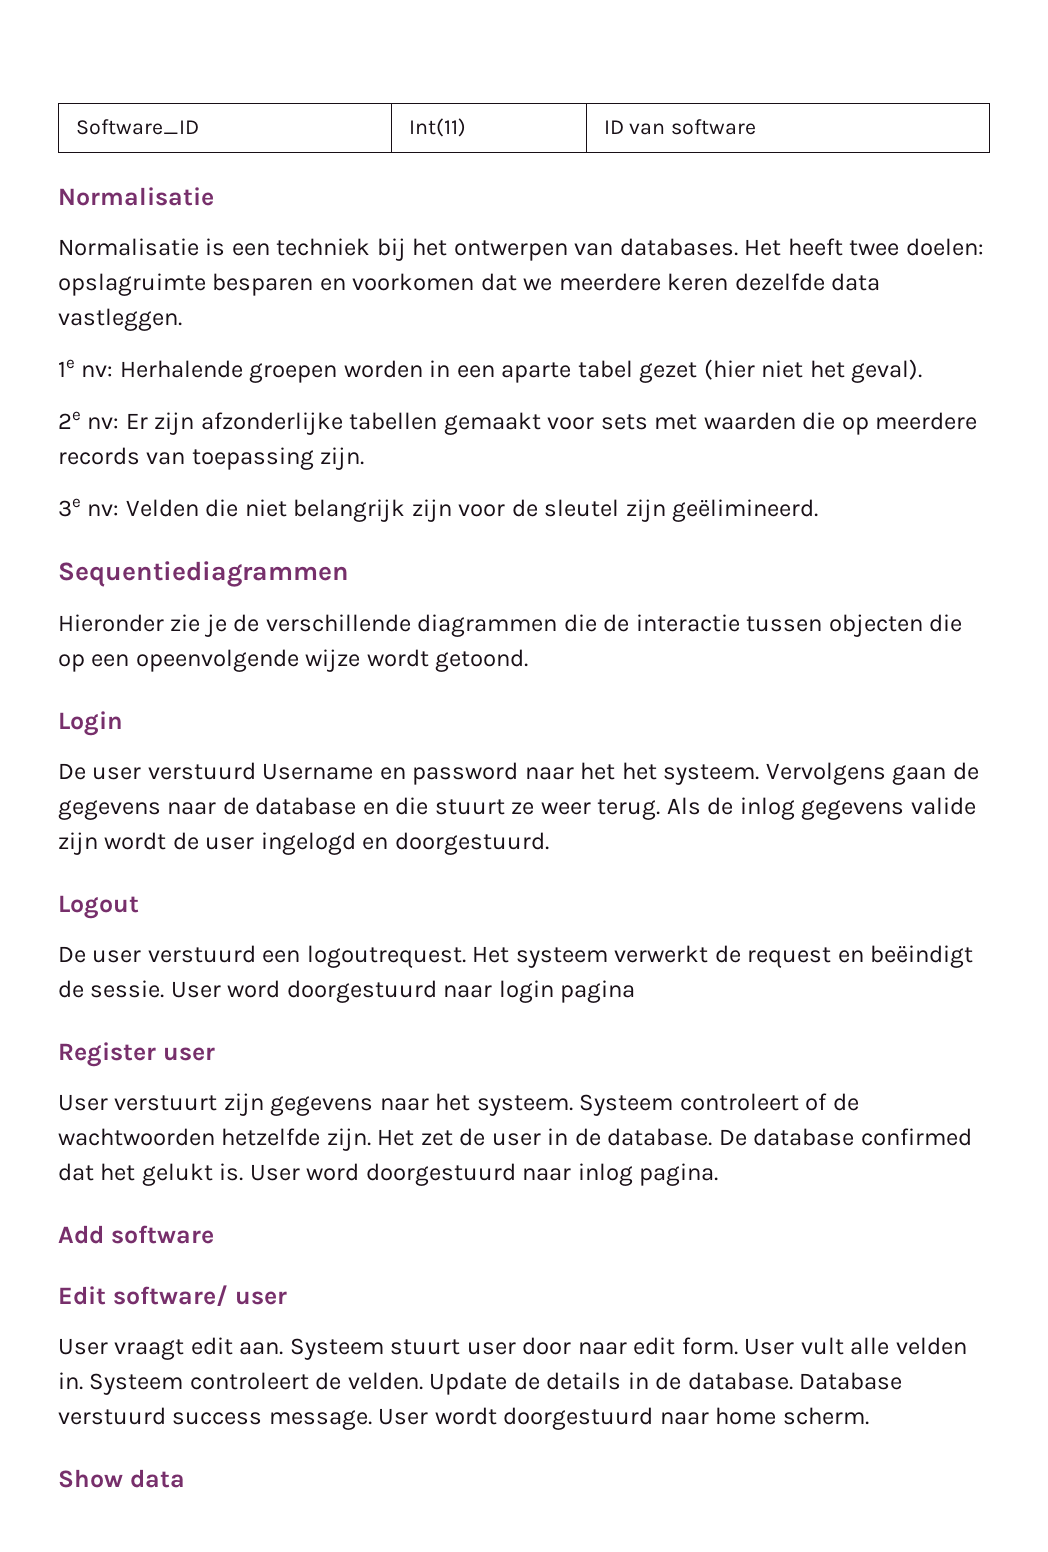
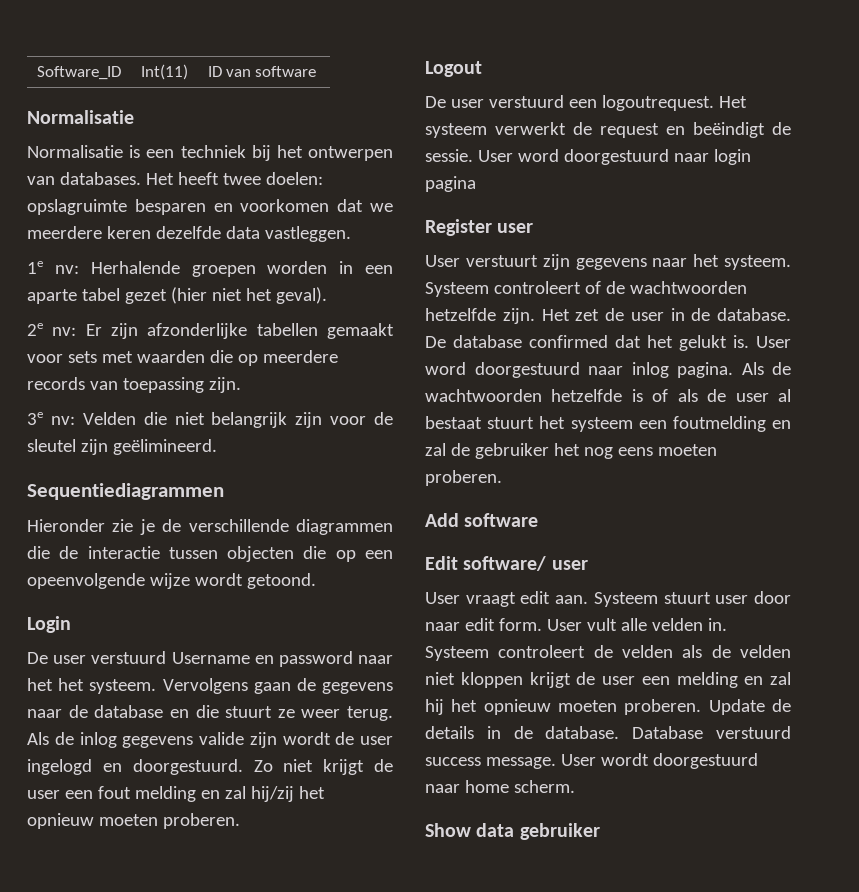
+ Zo niet krijgt de user een fout melding en zal hij/zij het opnieuw moeten proberen.
+ Als de wachtwoorden hetzelfde is of als de user al bestaat stuurt het systeem een foutmelding en zal de gebruiker het nog eens moeten proberen.
- Systeem controleert de velden.
+ Systeem controleert de velden als de velden niet kloppen krijgt de user een melding en zal hij het opnieuw moeten proberen.
- Show data
+ Show data gebruiker

